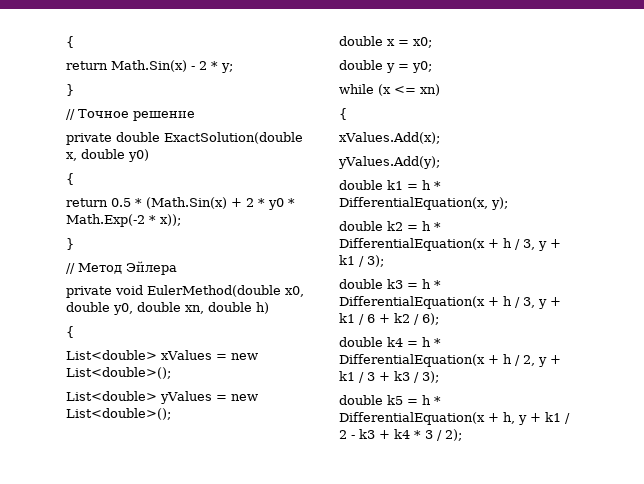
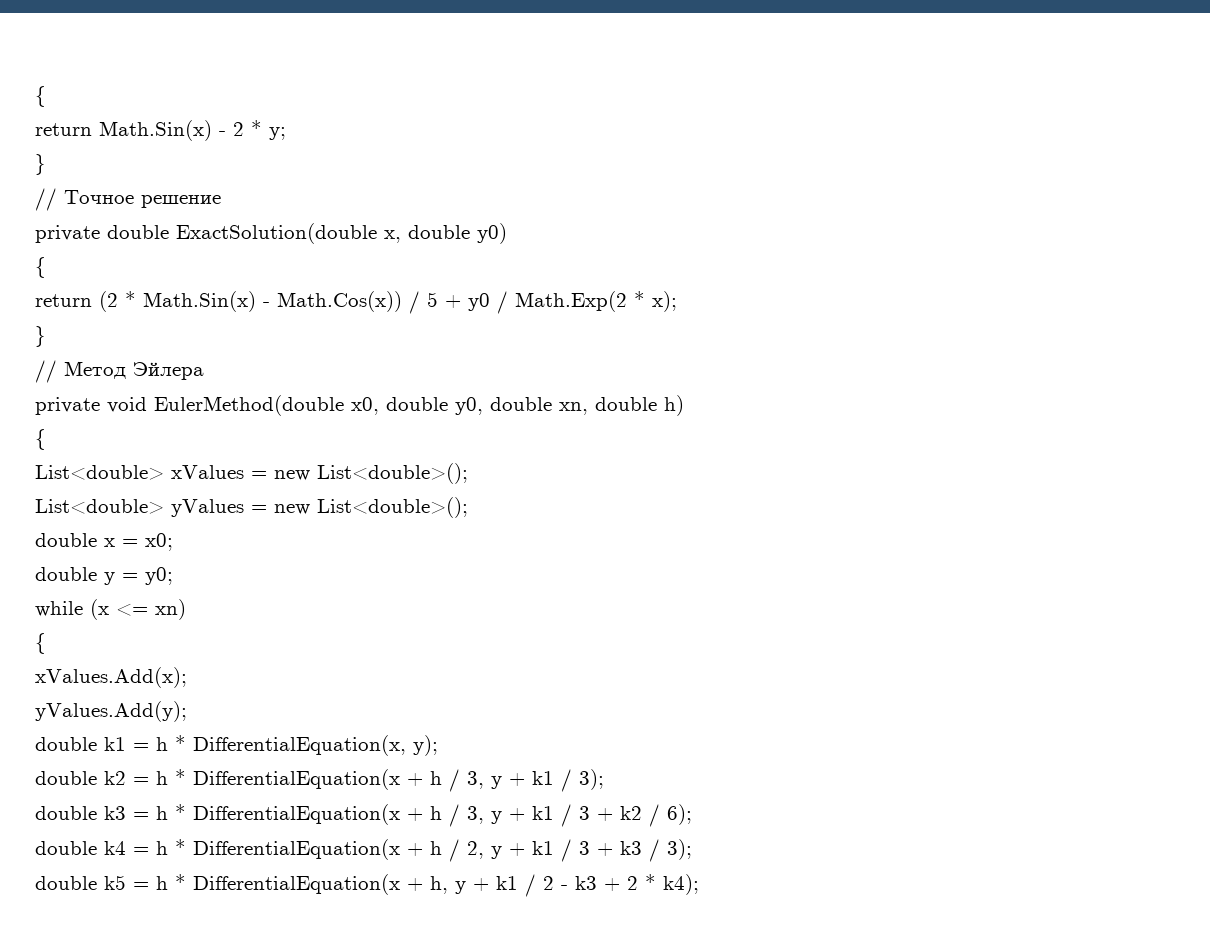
- return 0.5 * (Math.Sin(x) + 2 * y0 * Math.Exp(-2 * x));
+ return (2 * Math.Sin(x) - Math.Cos(x)) / 5 + y0 / Math.Exp(2 * x);
- double k3 = h * DifferentialEquation(x + h / 3, y + k1 / 6 + k2 / 6);
+ double k3 = h * DifferentialEquation(x + h / 3, y + k1 / 3 + k2 / 6);
- double k5 = h * DifferentialEquation(x + h, y + k1 / 2 - k3 + k4 * 3 / 2);
+ double k5 = h * DifferentialEquation(x + h, y + k1 / 2 - k3 + 2 * k4);

